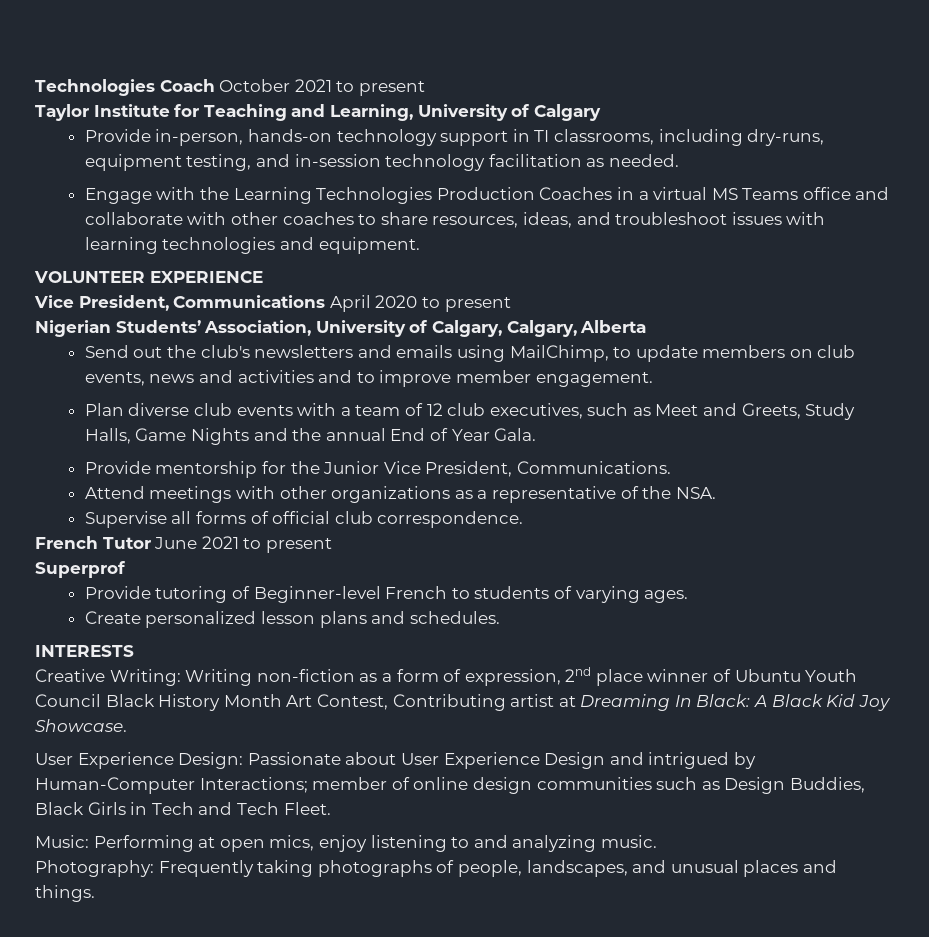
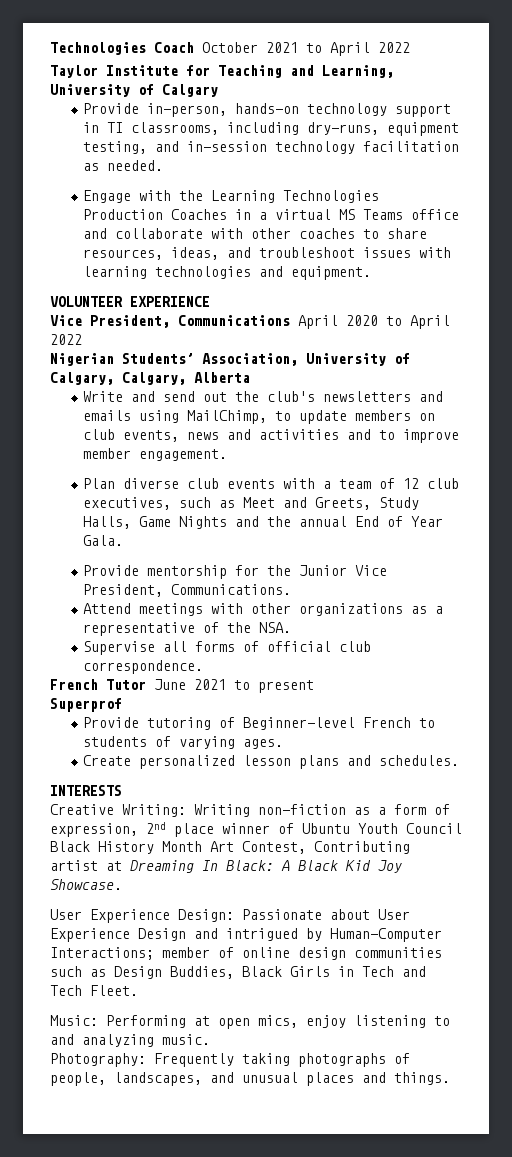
- Technologies Coach October 2021 to present
+ Technologies Coach October 2021 to April 2022
- Vice President, Communications April 2020 to present
+ Vice President, Communications April 2020 to April 2022
- Send out the club's newsletters and emails using MailChimp, to update members on club events, news and activities and to improve member engagement.
+ Write and send out the club's newsletters and emails using MailChimp, to update members on club events, news and activities and to improve member engagement.

